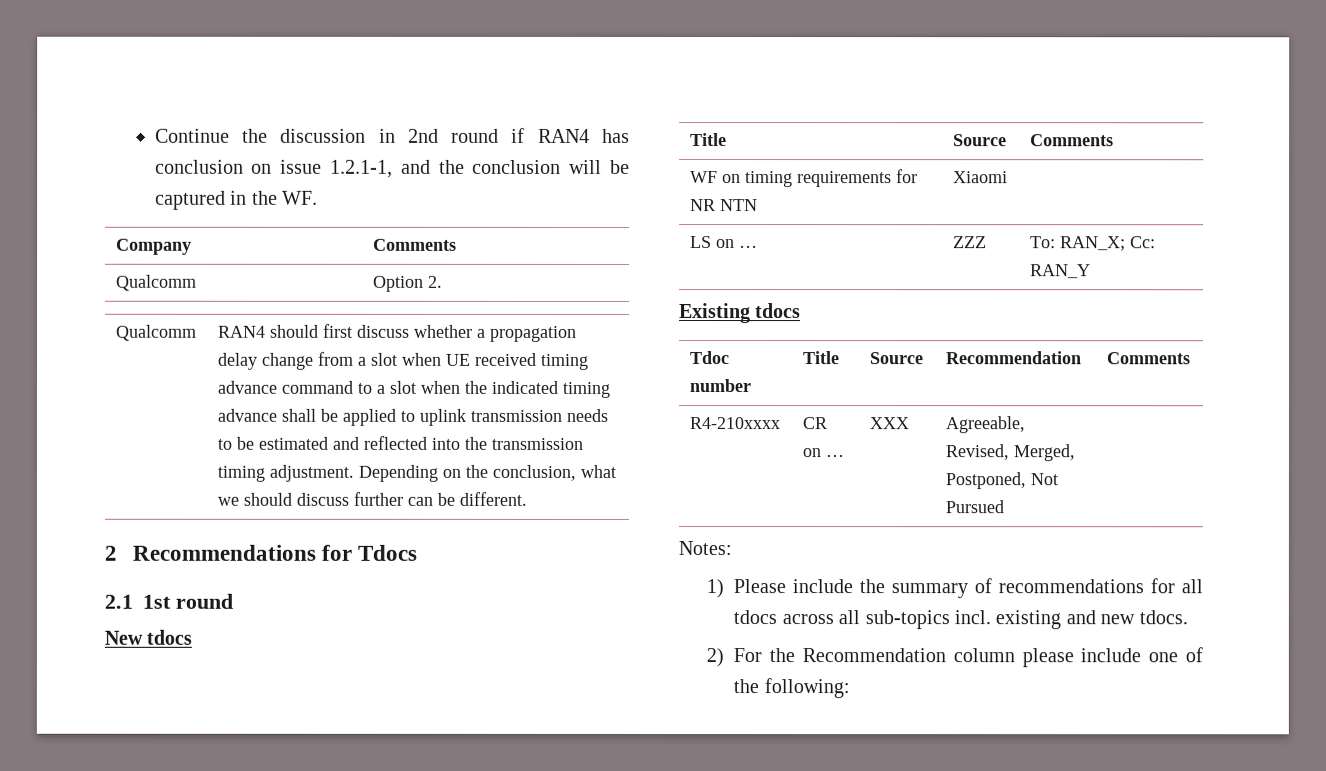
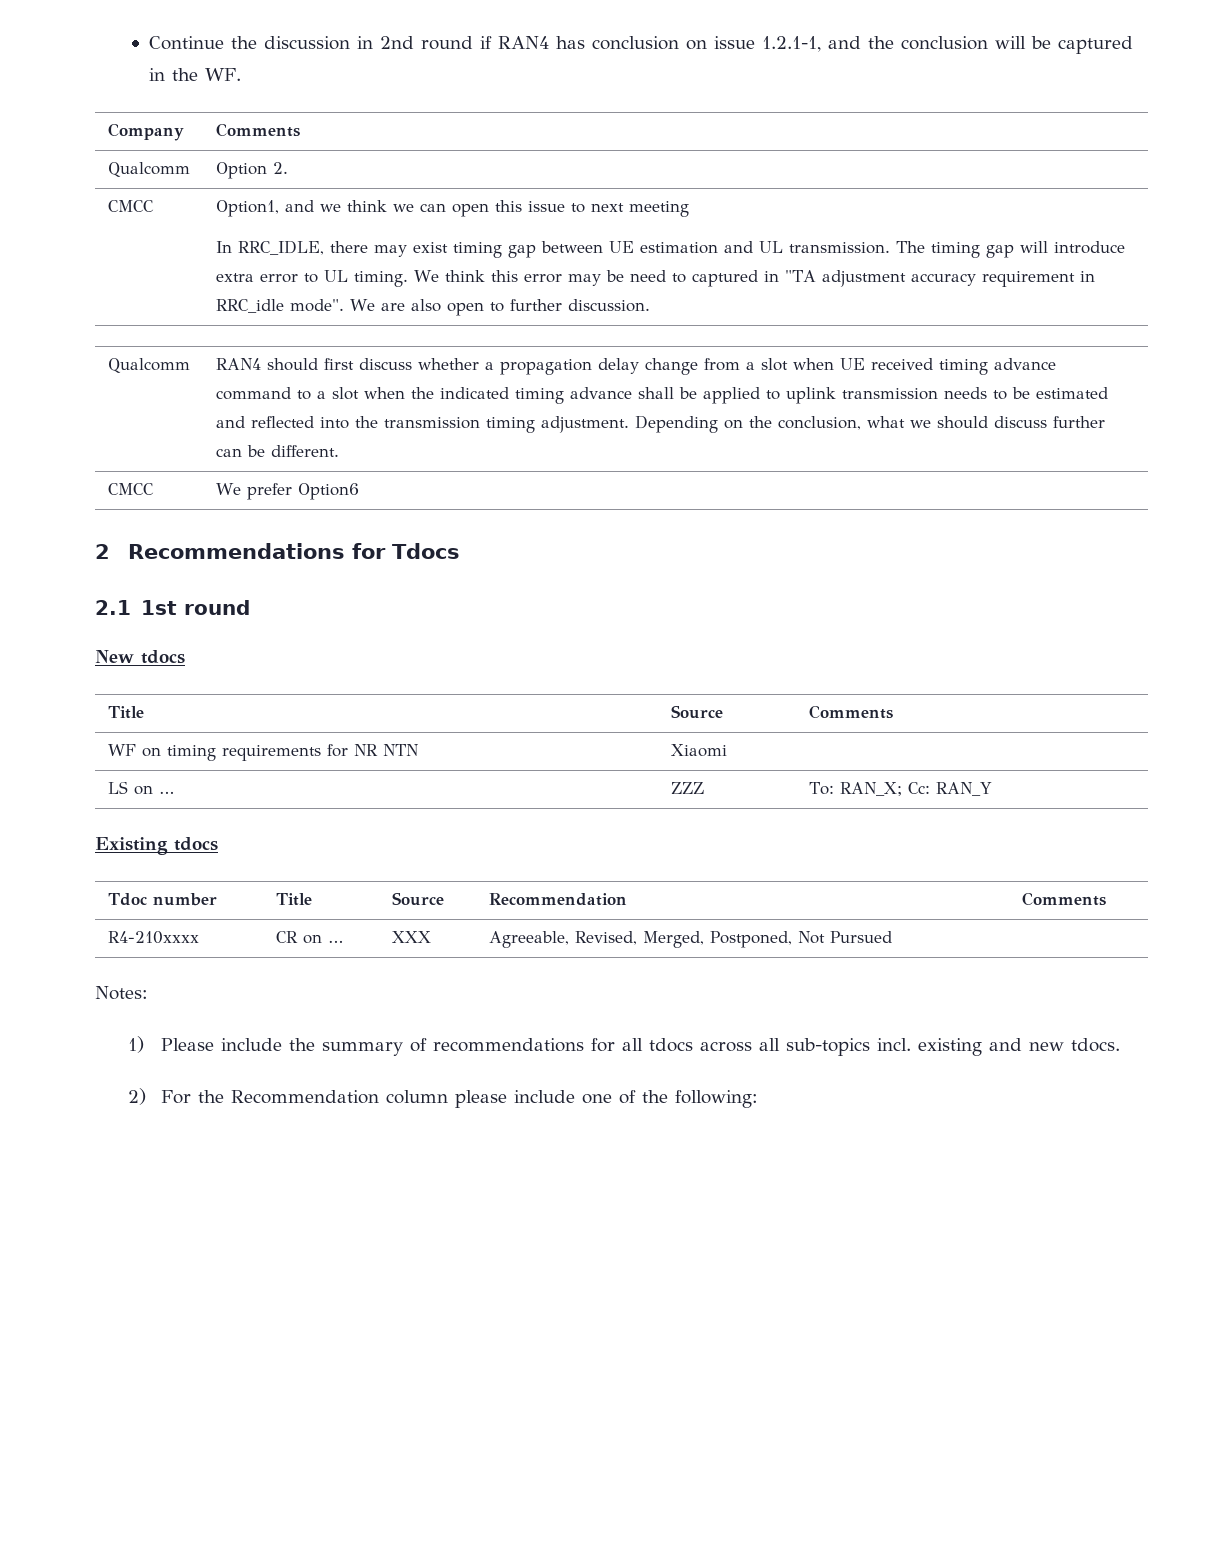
+ CMCC | Option1, and we think we can open this issue to next meeting
+ In RRC_IDLE, there may exist timing gap between UE estimation and UL transmission. The timing gap will introduce extra error to UL timing. We think this error may be need to captured in "TA adjustment accuracy requirement in RRC_idle mode". We are also open to further discussion.
+ CMCC | We prefer Option6

